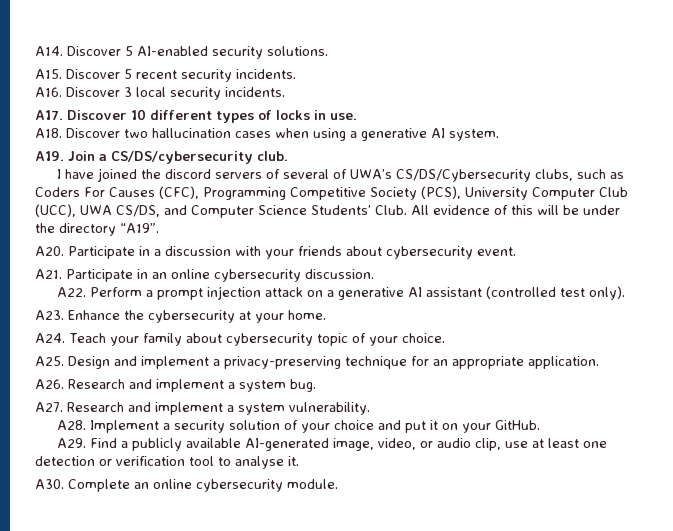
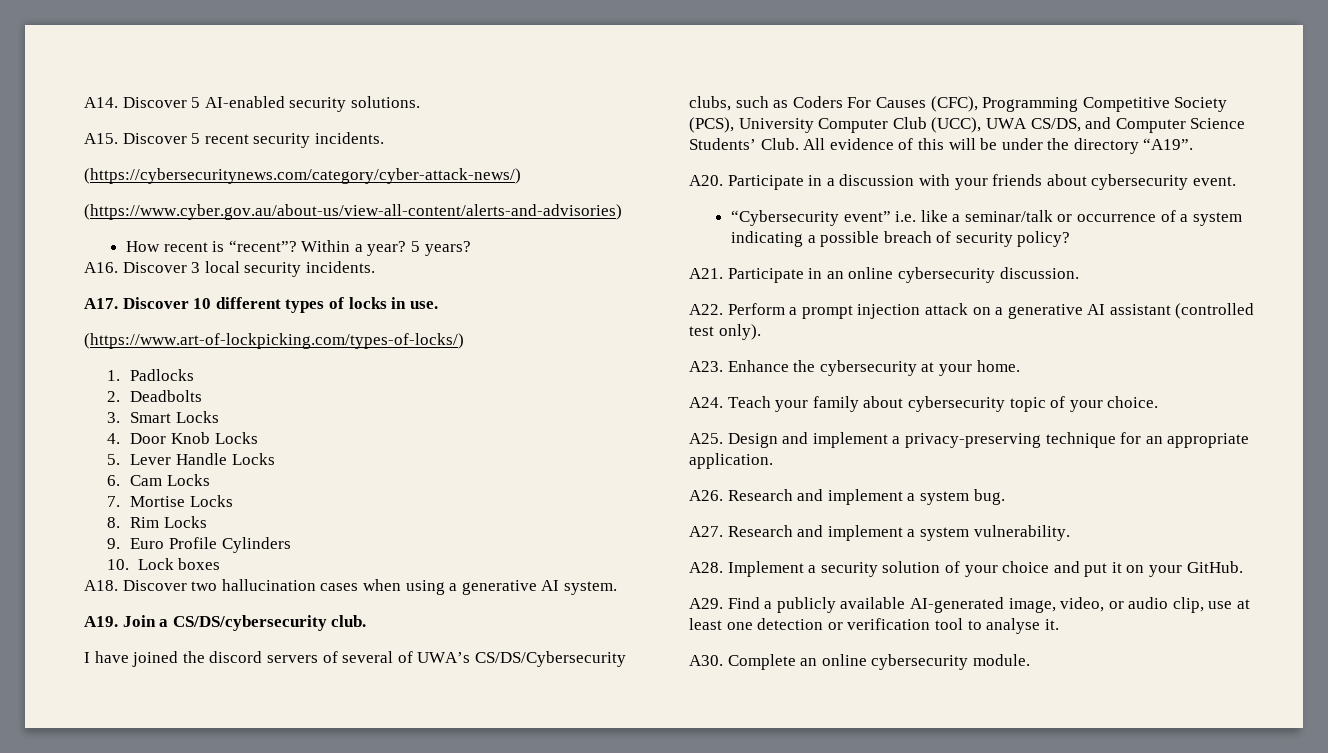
+ (https://cybersecuritynews.com/category/cyber-attack-news/)
+ (https://www.cyber.gov.au/about-us/view-all-content/alerts-and-advisories)
+ How recent is “recent”? Within a year? 5 years?
+ (https://www.art-of-lockpicking.com/types-of-locks/)
+ 1. Padlocks
+ 2. Deadbolts
+ 3. Smart Locks
+ 4. Door Knob Locks
+ 5. Lever Handle Locks
+ 6. Cam Locks
+ 7. Mortise Locks
+ 8. Rim Locks
+ 9. Euro Profile Cylinders
+ 10. Lock boxes
+ “Cybersecurity event” i.e. like a seminar/talk or occurrence of a system indicating a possible breach of security policy?

